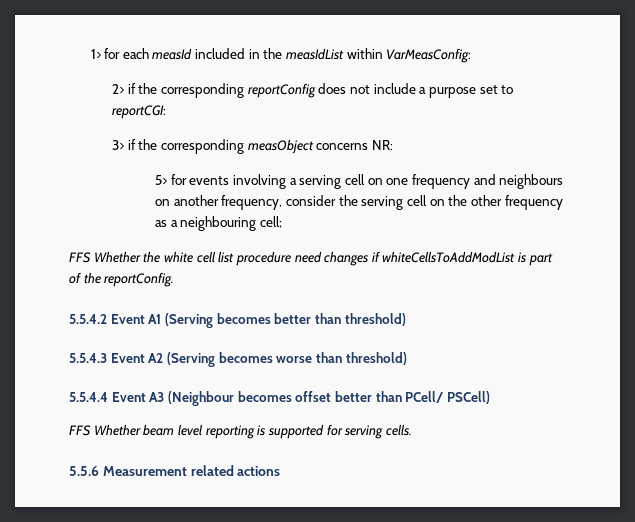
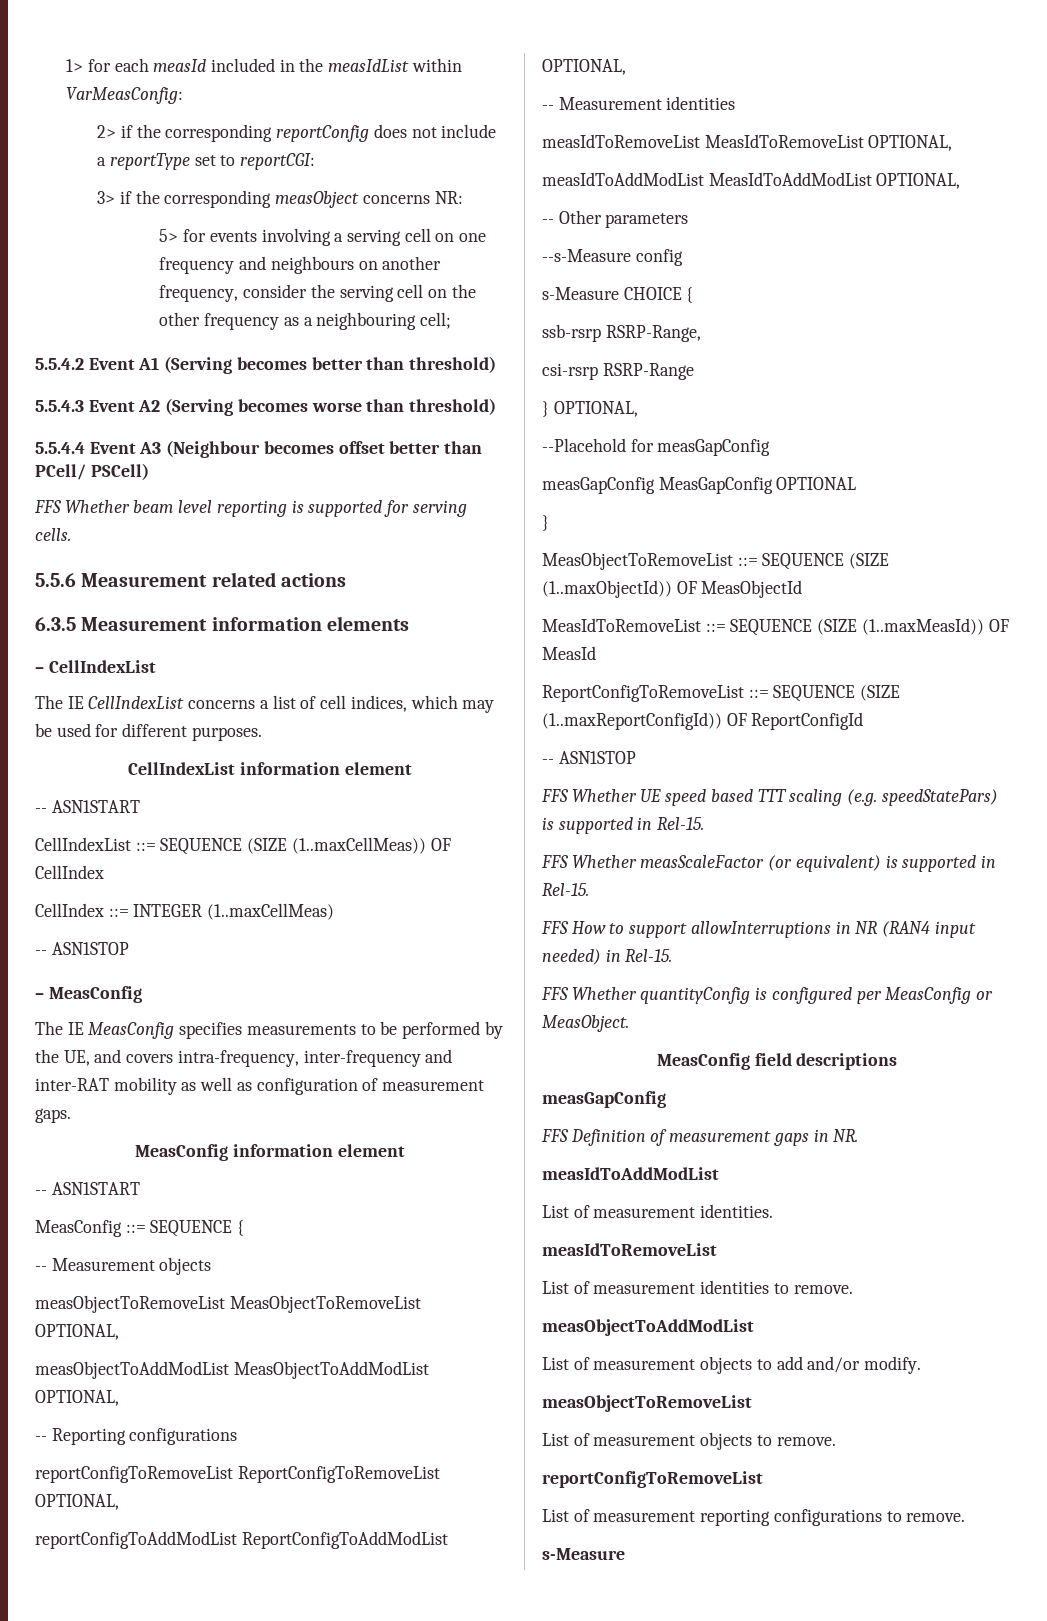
- 2> if the corresponding reportConfig does not include a purpose set to reportCGI:
+ 2> if the corresponding reportConfig does not include a reportType set to reportCGI:
- FFS Whether the white cell list procedure need changes if whiteCellsToAddModList is part of the reportConfig.
+ 6.3.5 Measurement information elements
+ – CellIndexList
+ The IE CellIndexList concerns a list of cell indices, which may be used for different purposes.
+ CellIndexList information element
+ -- ASN1START
+ CellIndexList ::= SEQUENCE (SIZE (1..maxCellMeas)) OF CellIndex
+ CellIndex ::= INTEGER (1..maxCellMeas)
+ -- ASN1STOP
+ – MeasConfig
+ The IE MeasConfig specifies measurements to be performed by the UE, and covers intra-frequency, inter-frequency and inter-RAT mobility as well as configuration of measurement gaps.
+ MeasConfig information element
+ -- ASN1START
+ MeasConfig ::= SEQUENCE {
+ -- Measurement objects
+ measObjectToRemoveList MeasObjectToRemoveList OPTIONAL,
+ measObjectToAddModList MeasObjectToAddModList OPTIONAL,
+ -- Reporting configurations
+ reportConfigToRemoveList ReportConfigToRemoveList OPTIONAL,
+ reportConfigToAddModList ReportConfigToAddModList OPTIONAL,
+ -- Measurement identities
+ measIdToRemoveList MeasIdToRemoveList OPTIONAL,
+ measIdToAddModList MeasIdToAddModList OPTIONAL,
+ -- Other parameters
+ --s-Measure config
+ s-Measure CHOICE {
+ ssb-rsrp RSRP-Range,
+ csi-rsrp RSRP-Range
+ } OPTIONAL,
+ --Placehold for measGapConfig
+ measGapConfig MeasGapConfig OPTIONAL
+ }
+ MeasObjectToRemoveList ::= SEQUENCE (SIZE (1..maxObjectId)) OF MeasObjectId
+ MeasIdToRemoveList ::= SEQUENCE (SIZE (1..maxMeasId)) OF MeasId
+ ReportConfigToRemoveList ::= SEQUENCE (SIZE (1..maxReportConfigId)) OF ReportConfigId
+ -- ASN1STOP
+ FFS Whether UE speed based TTT scaling (e.g. speedStatePars) is supported in Rel-15.
+ FFS Whether measScaleFactor (or equivalent) is supported in Rel-15.
+ FFS How to support allowInterruptions in NR (RAN4 input needed) in Rel-15.
+ FFS Whether quantityConfig is configured per MeasConfig or MeasObject.
+ MeasConfig field descriptions
+ measGapConfig
+ FFS Definition of measurement gaps in NR.
+ measIdToAddModList
+ List of measurement identities.
+ measIdToRemoveList
+ List of measurement identities to remove.
+ measObjectToAddModList
+ List of measurement objects to add and/or modify.
+ measObjectToRemoveList
+ List of measurement objects to remove.
+ reportConfigToRemoveList
+ List of measurement reporting configurations to remove.
+ s-Measure

